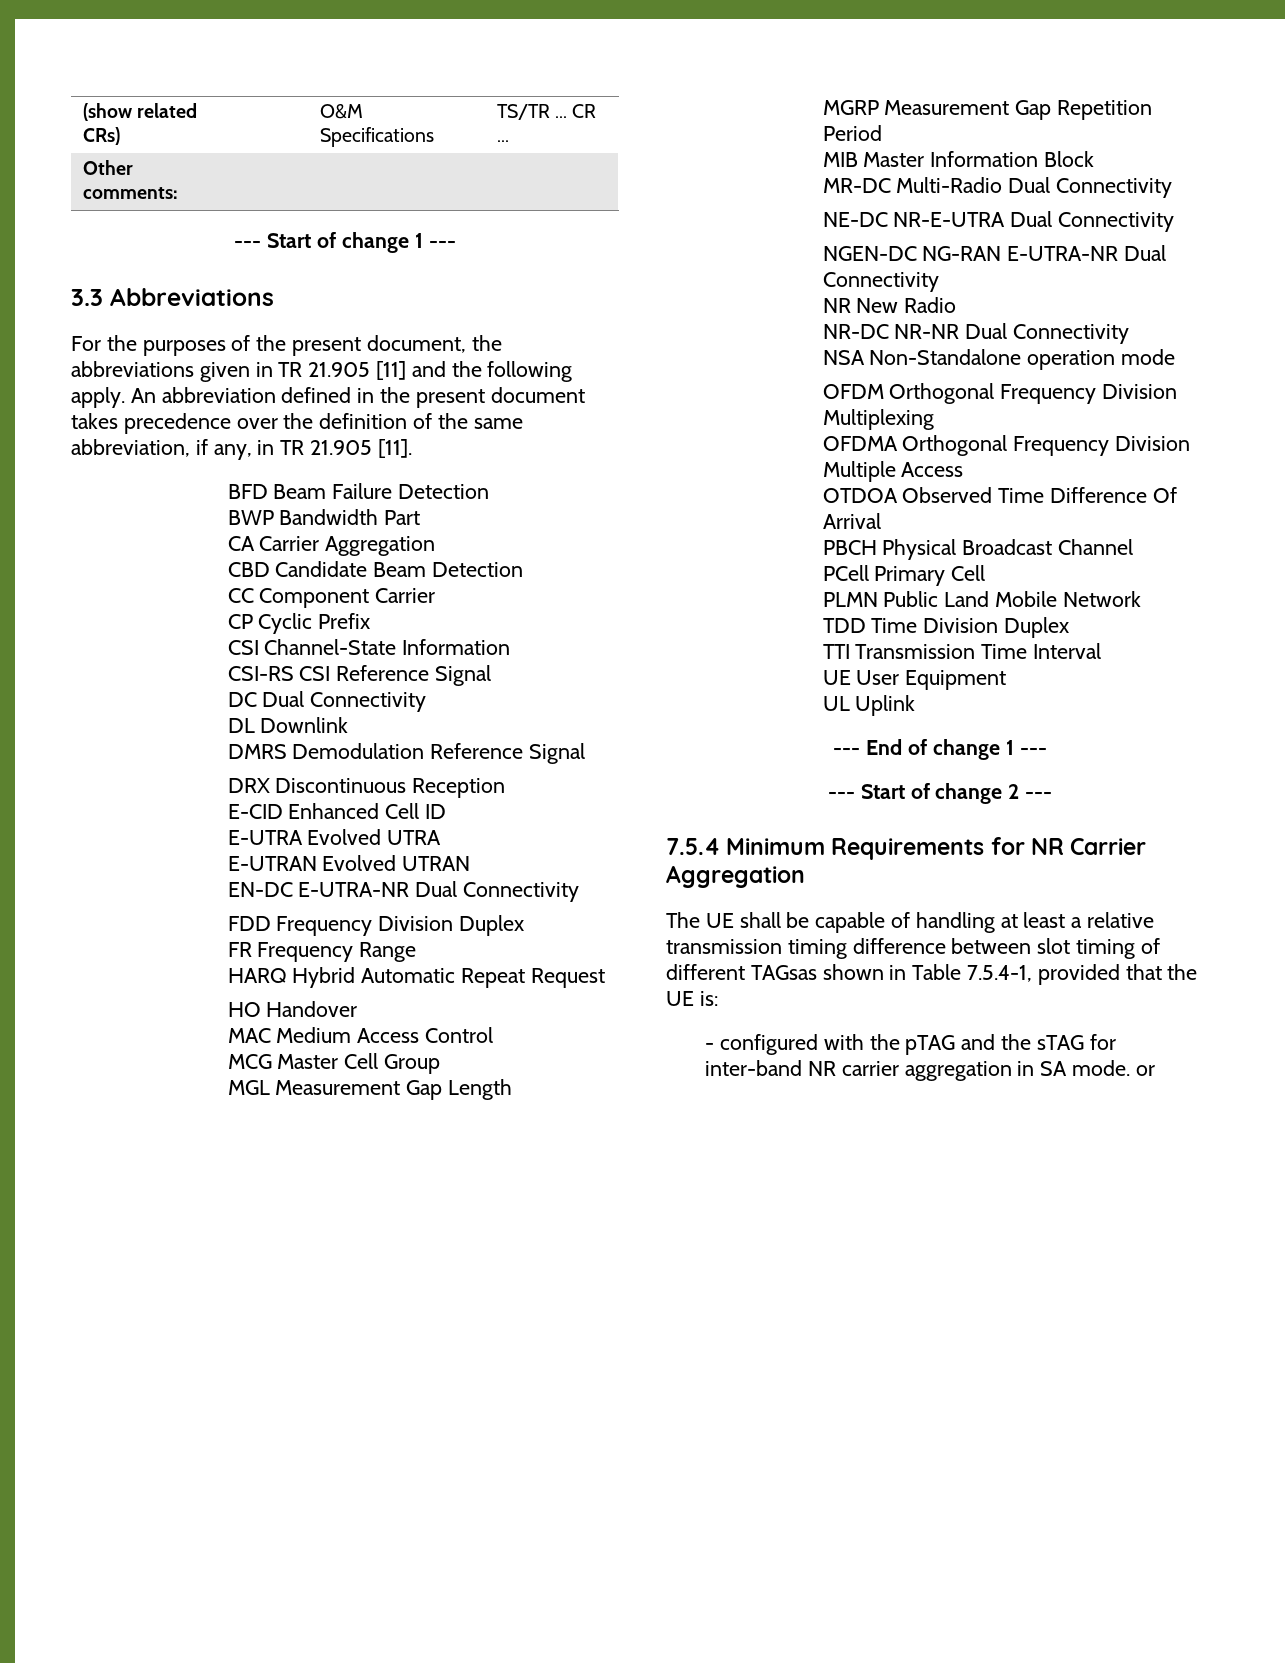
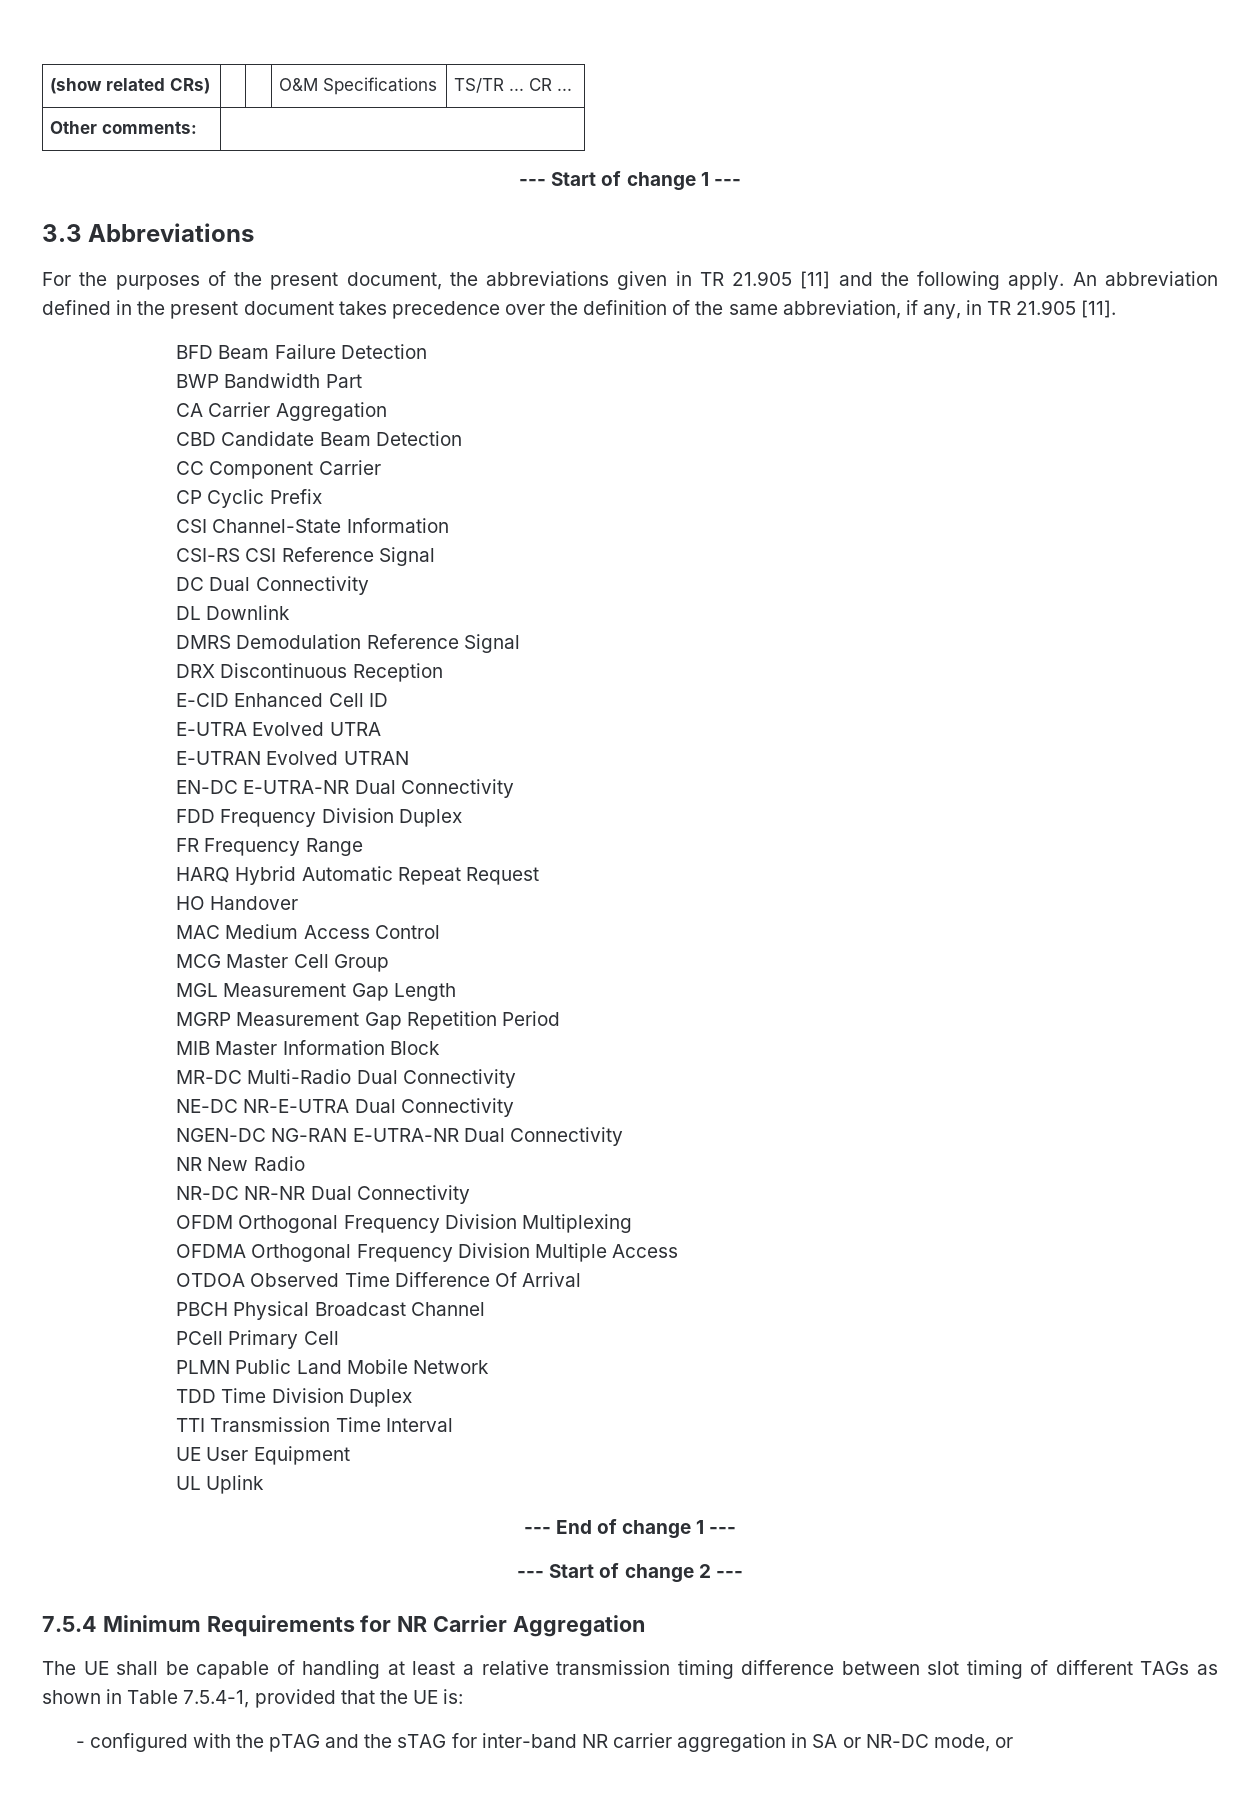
- NSA Non-Standalone operation mode
- The UE shall be capable of handling at least a relative transmission timing difference between slot timing of different TAGsas shown in Table 7.5.4-1, provided that the UE is:
+ The UE shall be capable of handling at least a relative transmission timing difference between slot timing of different TAGs as shown in Table 7.5.4-1, provided that the UE is:
- - configured with the pTAG and the sTAG for inter-band NR carrier aggregation in SA mode. or
+ - configured with the pTAG and the sTAG for inter-band NR carrier aggregation in SA or NR-DC mode, or

